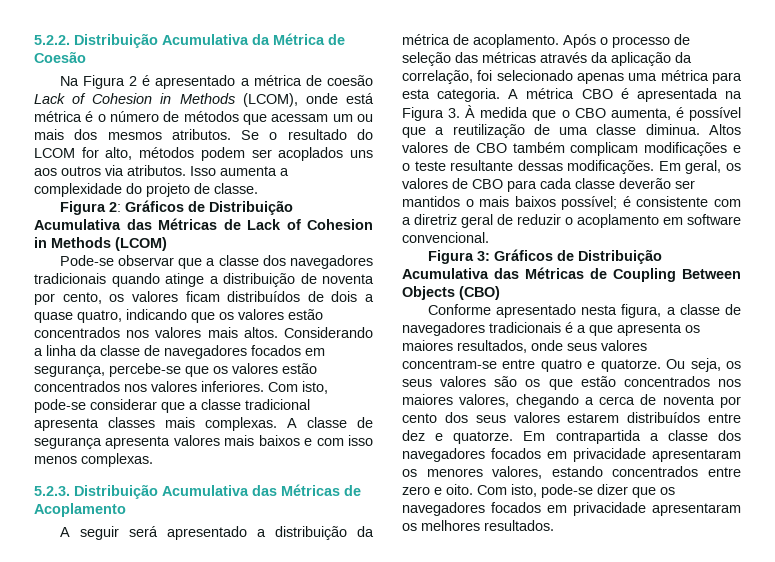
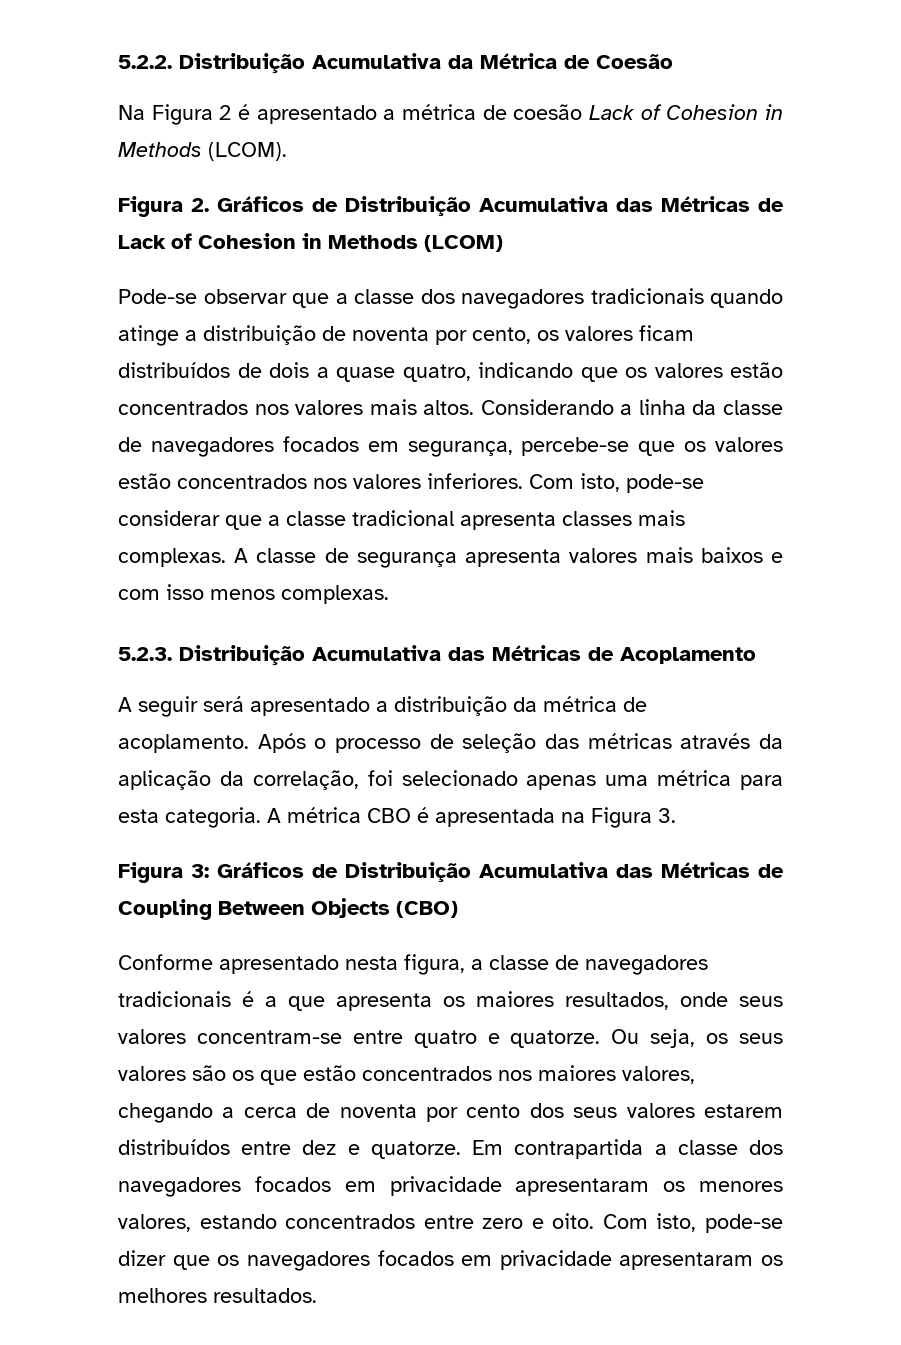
- Na Figura 2 é apresentado a métrica de coesão Lack of Cohesion in Methods (LCOM), onde está métrica é o número de métodos que acessam um ou mais dos mesmos atributos. Se o resultado do LCOM for alto, métodos podem ser acoplados uns aos outros via atributos. Isso aumenta a complexidade do projeto de classe.
- Figura 2: Gráficos de Distribuição Acumulativa das Métricas de Lack of Cohesion in Methods (LCOM)
+ Na Figura 2 é apresentado a métrica de coesão Lack of Cohesion in Methods (LCOM).
+ Figura 2. Gráficos de Distribuição Acumulativa das Métricas de Lack of Cohesion in Methods (LCOM)
- A métrica CBO é apresentada na Figura 3. À medida que o CBO aumenta, é possível que a reutilização de uma classe diminua. Altos valores de CBO também complicam modificações e o teste resultante dessas modificações. Em geral, os valores de CBO para cada classe deverão ser mantidos o mais baixos possível; é consistente com a diretriz geral de reduzir o acoplamento em software convencional.
+ A métrica CBO é apresentada na Figura 3.

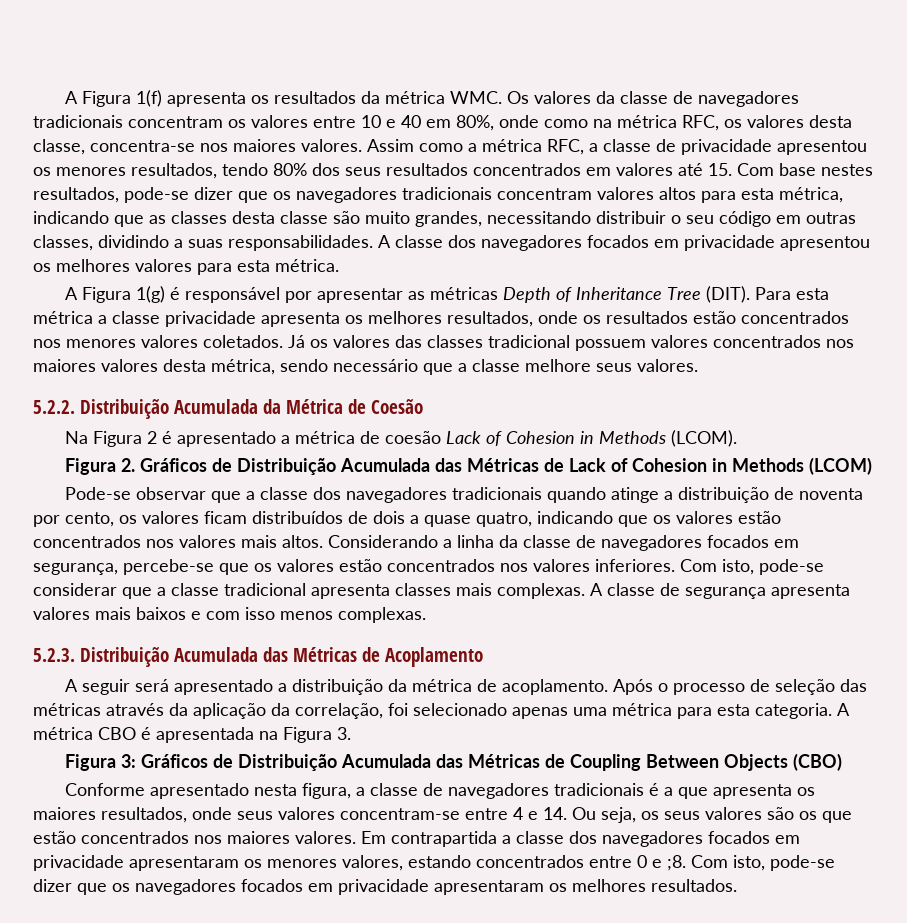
+ A Figura 1(f) apresenta os resultados da métrica WMC. Os valores da classe de navegadores tradicionais concentram os valores entre 10 e 40 em 80%, onde como na métrica RFC, os valores desta classe, concentra-se nos maiores valores. Assim como a métrica RFC, a classe de privacidade apresentou os menores resultados, tendo 80% dos seus resultados concentrados em valores até 15. Com base nestes resultados, pode-se dizer que os navegadores tradicionais concentram valores altos para esta métrica, indicando que as classes desta classe são muito grandes, necessitando distribuir o seu código em outras classes, dividindo a suas responsabilidades. A classe dos navegadores focados em privacidade apresentou os melhores valores para esta métrica.
+ A Figura 1(g) é responsável por apresentar as métricas Depth of Inheritance Tree (DIT). Para esta métrica a classe privacidade apresenta os melhores resultados, onde os resultados estão concentrados nos menores valores coletados. Já os valores das classes tradicional possuem valores concentrados nos maiores valores desta métrica, sendo necessário que a classe melhore seus valores.
- 5.2.2. Distribuição Acumulativa da Métrica de Coesão
+ 5.2.2. Distribuição Acumulada da Métrica de Coesão
- Figura 2. Gráficos de Distribuição Acumulativa das Métricas de Lack of Cohesion in Methods (LCOM)
+ Figura 2. Gráficos de Distribuição Acumulada das Métricas de Lack of Cohesion in Methods (LCOM)
- 5.2.3. Distribuição Acumulativa das Métricas de Acoplamento
+ 5.2.3. Distribuição Acumulada das Métricas de Acoplamento
- Figura 3: Gráficos de Distribuição Acumulativa das Métricas de Coupling Between Objects (CBO)
+ Figura 3: Gráficos de Distribuição Acumulada das Métricas de Coupling Between Objects (CBO)
- Conforme apresentado nesta figura, a classe de navegadores tradicionais é a que apresenta os maiores resultados, onde seus valores concentram-se entre quatro e quatorze. Ou seja, os seus valores são os que estão concentrados nos maiores valores, chegando a cerca de noventa por cento dos seus valores estarem distribuídos entre dez e quatorze.
+ Conforme apresentado nesta figura, a classe de navegadores tradicionais é a que apresenta os maiores resultados, onde seus valores concentram-se entre 4 e 14. Ou seja, os seus valores são os que estão concentrados nos maiores valores.
- Em contrapartida a classe dos navegadores focados em privacidade apresentaram os menores valores, estando concentrados entre zero e oito.
+ Em contrapartida a classe dos navegadores focados em privacidade apresentaram os menores valores, estando concentrados entre 0 e ;8.

